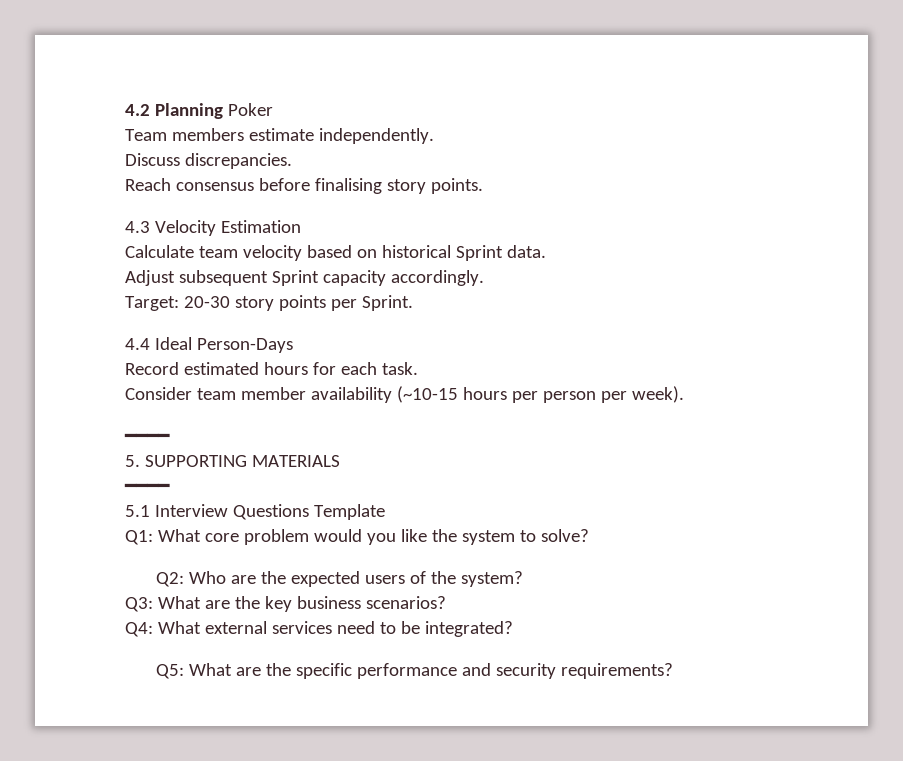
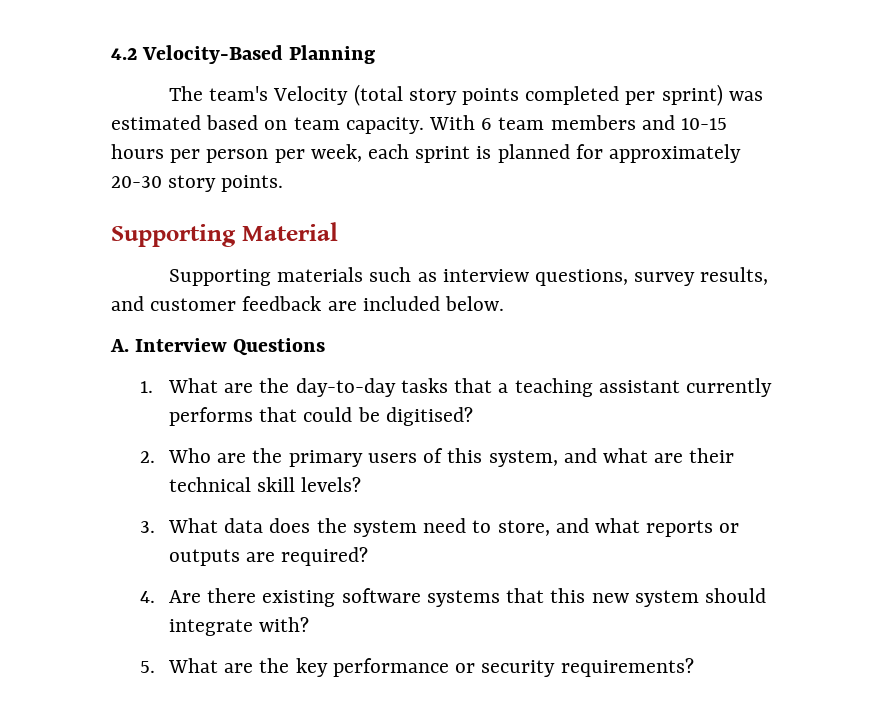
- 4.2 Planning Poker
- Team members estimate independently.
- Discuss discrepancies.
- Reach consensus before finalising story points.
- 4.3 Velocity Estimation
- Calculate team velocity based on historical Sprint data.
- Adjust subsequent Sprint capacity accordingly.
- Target: 20-30 story points per Sprint.
- 4.4 Ideal Person-Days
- Record estimated hours for each task.
- Consider team member availability (~10-15 hours per person per week).
- ━━━━
- 5. SUPPORTING MATERIALS
- ━━━━
- 5.1 Interview Questions Template
- Q1: What core problem would you like the system to solve?
- Q2: Who are the expected users of the system?
- Q3: What are the key business scenarios?
- Q4: What external services need to be integrated?
- Q5: What are the specific performance and security requirements?
+ 4.2 Velocity-Based Planning
+ The team's Velocity (total story points completed per sprint) was estimated based on team capacity. With 6 team members and 10-15 hours per person per week, each sprint is planned for approximately 20-30 story points.
+ Supporting Material
+ Supporting materials such as interview questions, survey results, and customer feedback are included below.
+ A. Interview Questions
+ 1. What are the day-to-day tasks that a teaching assistant currently performs that could be digitised?
+ 2. Who are the primary users of this system, and what are their technical skill levels?
+ 3. What data does the system need to store, and what reports or outputs are required?
+ 4. Are there existing software systems that this new system should integrate with?
+ 5. What are the key performance or security requirements?

